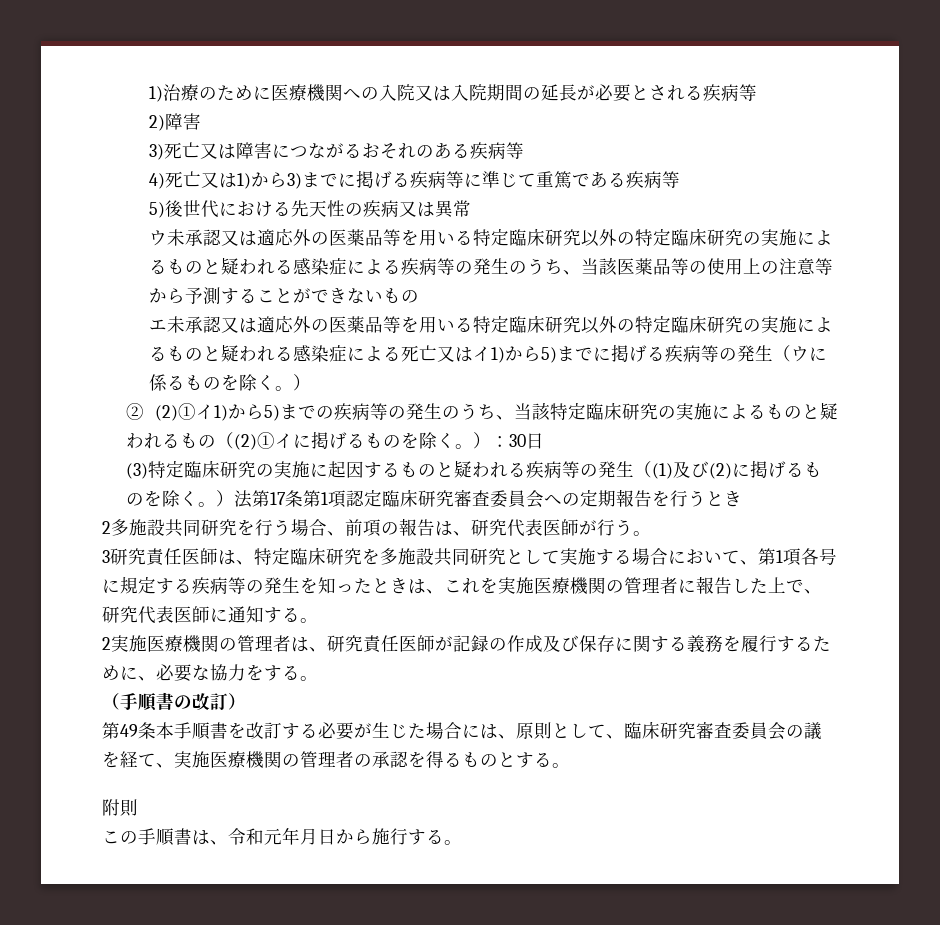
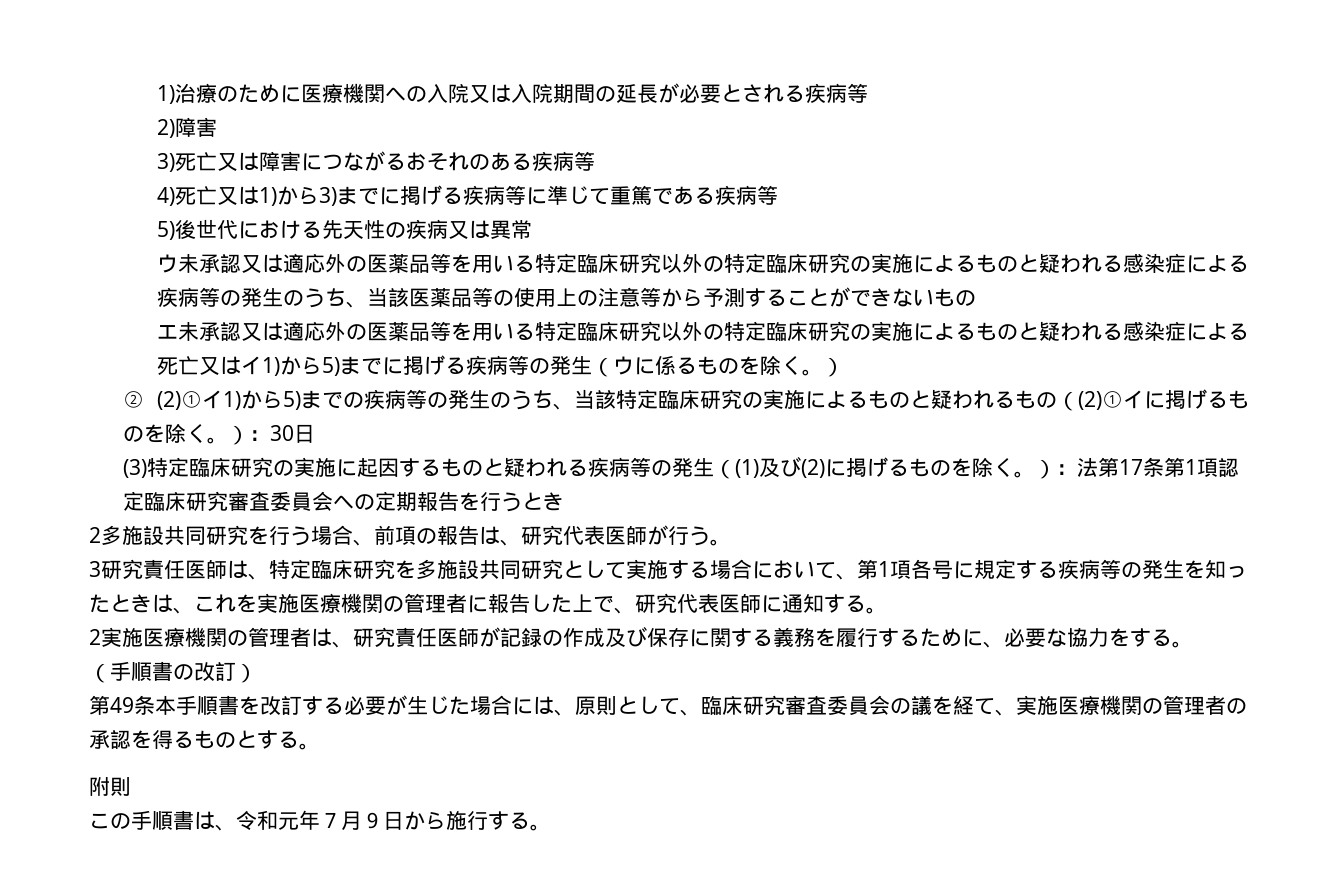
- (3)特定臨床研究の実施に起因するものと疑われる疾病等の発生（(1)及び(2)に掲げるものを除く。）法第17条第1項認定臨床研究審査委員会への定期報告を行うとき
+ (3)特定臨床研究の実施に起因するものと疑われる疾病等の発生（(1)及び(2)に掲げるものを除く。）：法第17条第1項認定臨床研究審査委員会への定期報告を行うとき
- この手順書は、令和元年月日から施行する。
+ この手順書は、令和元年７月９日から施行する。

